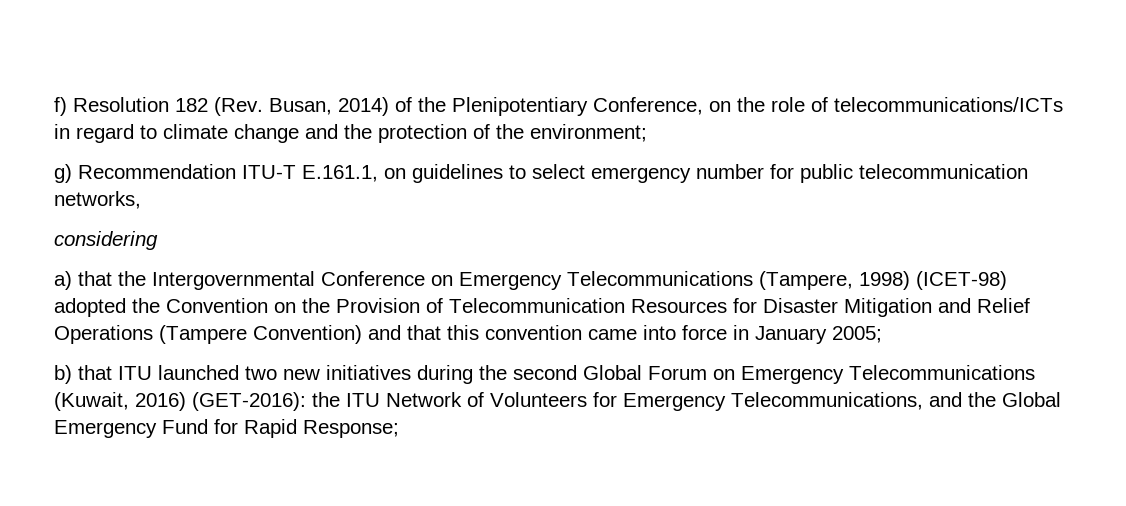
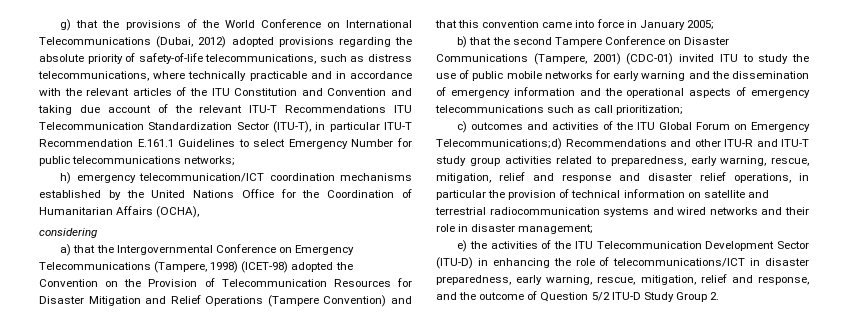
- f) Resolution 182 (Rev. Busan, 2014) of the Plenipotentiary Conference, on the role of telecommunications/ICTs in regard to climate change and the protection of the environment;
- g) Recommendation ITU-T E.161.1, on guidelines to select emergency number for public telecommunication networks,
+ g) that the provisions of the World Conference on International Telecommunications (Dubai, 2012) adopted provisions regarding the absolute priority of safety-of-life telecommunications, such as distress telecommunications, where technically practicable and in accordance with the relevant articles of the ITU Constitution and Convention and taking due account of the relevant ITU-T Recommendations ITU Telecommunication Standardization Sector (ITU-T), in particular ITU-T Recommendation E.161.1 Guidelines to select Emergency Number for public telecommunications networks;
+ h) emergency telecommunication/ICT coordination mechanisms established by the United Nations Office for the Coordination of Humanitarian Affairs (OCHA),
- b) that ITU launched two new initiatives during the second Global Forum on Emergency Telecommunications (Kuwait, 2016) (GET-2016): the ITU Network of Volunteers for Emergency Telecommunications, and the Global Emergency Fund for Rapid Response;
+ b) that the second Tampere Conference on Disaster Communications (Tampere, 2001) (CDC-01) invited ITU to study the use of public mobile networks for early warning and the dissemination of emergency information and the operational aspects of emergency telecommunications such as call prioritization;
+ c) outcomes and activities of the ITU Global Forum on Emergency Telecommunications;d) Recommendations and other ITU-R and ITU-T study group activities related to preparedness, early warning, rescue, mitigation, relief and response and disaster relief operations, in particular the provision of technical information on satellite and terrestrial radiocommunication systems and wired networks and their role in disaster management;
+ e) the activities of the ITU Telecommunication Development Sector (ITU-D) in enhancing the role of telecommunications/ICT in disaster preparedness, early warning, rescue, mitigation, relief and response, and the outcome of Question 5/2 ITU-D Study Group 2.

